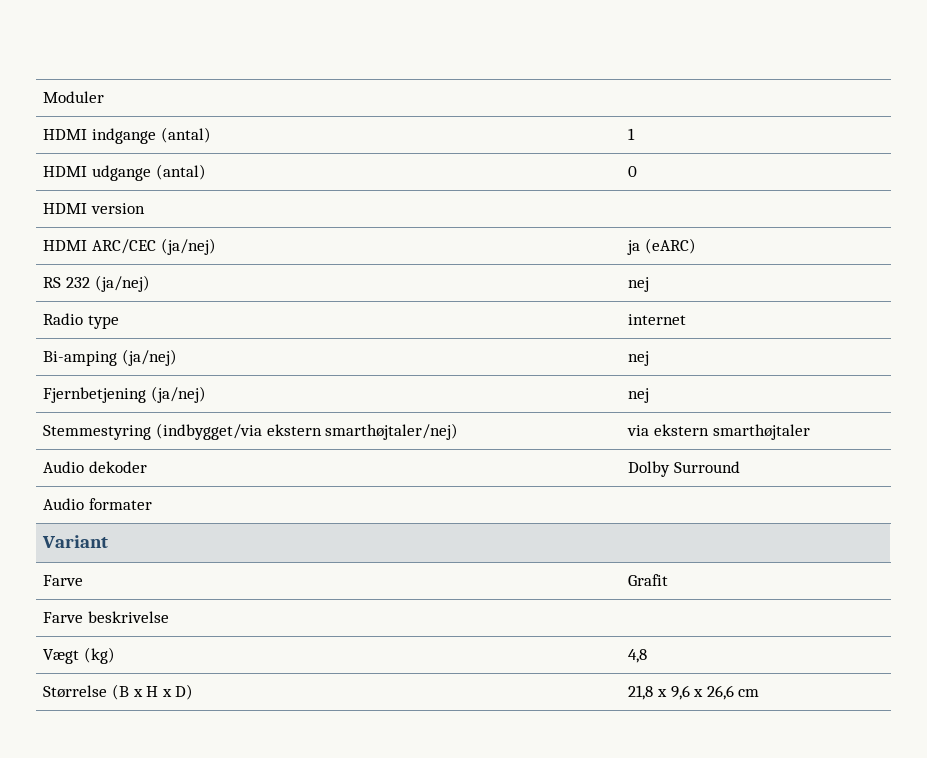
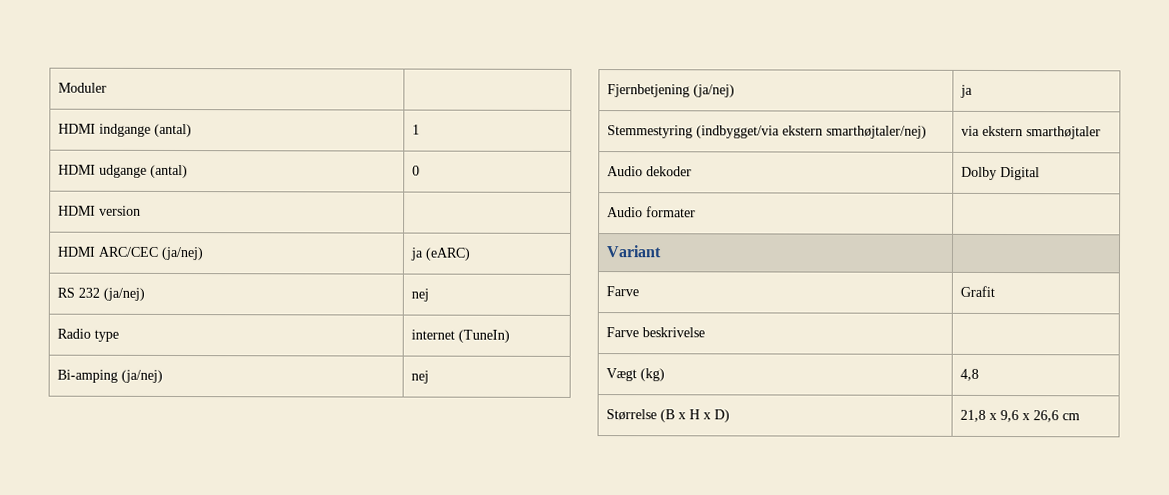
- Radio type | internet
+ Radio type | internet (TuneIn)
- Fjernbetjening (ja/nej) | nej
+ Fjernbetjening (ja/nej) | ja
- Audio dekoder | Dolby Surround
+ Audio dekoder | Dolby Digital

